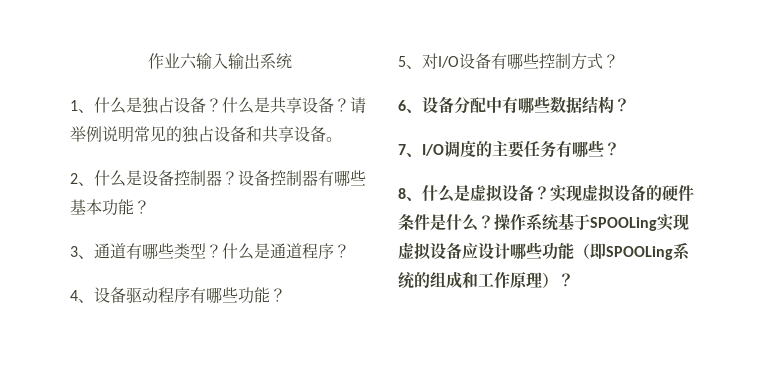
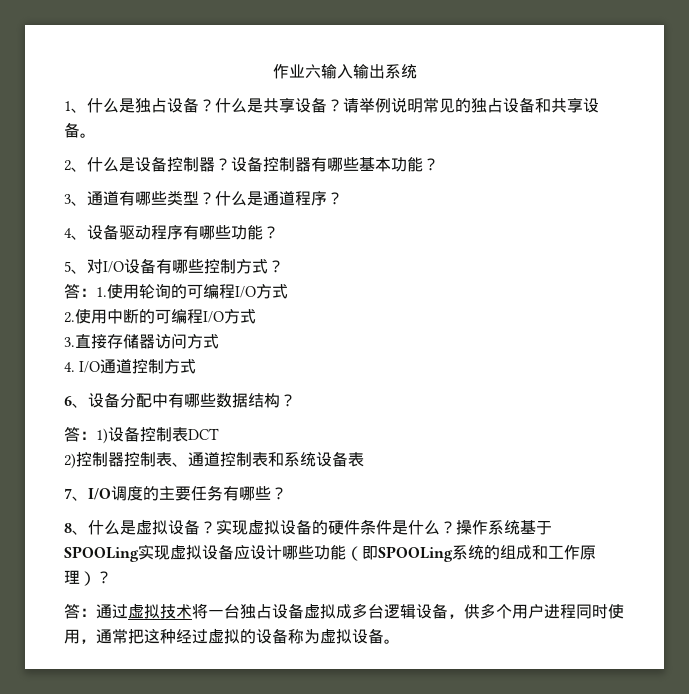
+ 答：1.使用轮询的可编程I/O方式
+ 2.使用中断的可编程I/O方式
+ 3.直接存储器访问方式
+ 4. I/O通道控制方式
+ 答：1)设备控制表DCT
+ 2)控制器控制表、通道控制表和系统设备表
+ 答：通过虚拟技术将一台独占设备虚拟成多台逻辑设备，供多个用户进程同时使用，通常把这种经过虚拟的设备称为虚拟设备。

